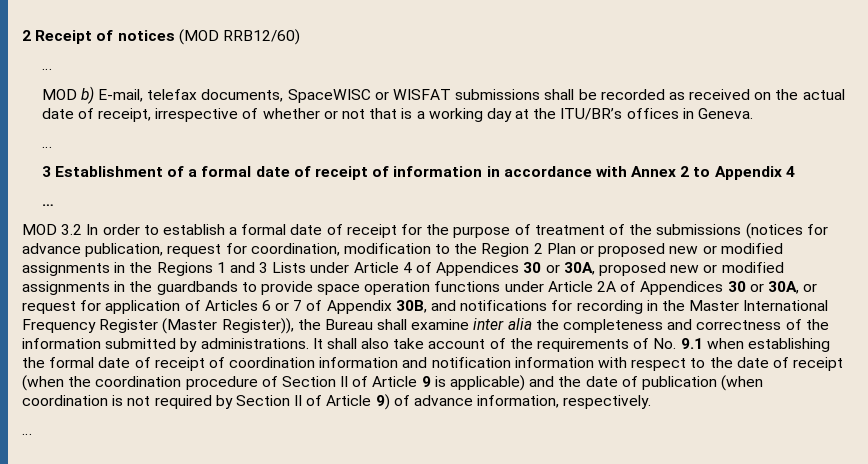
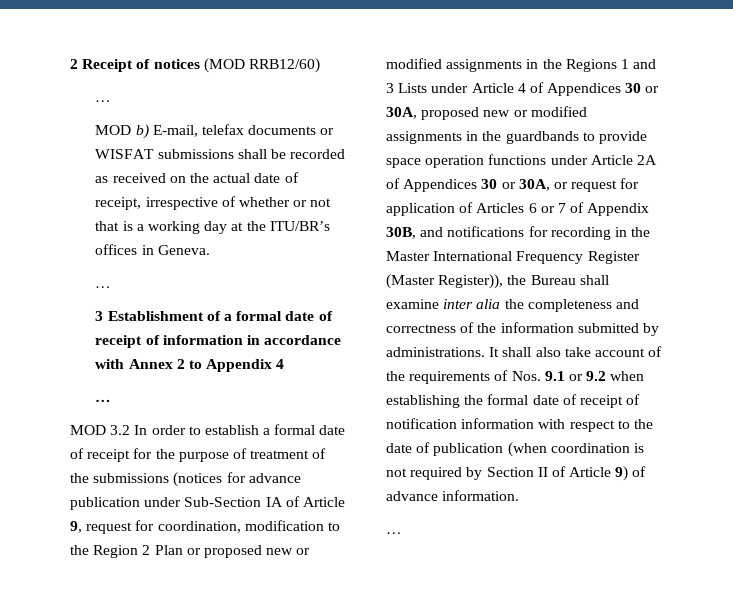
- MOD b) E-mail, telefax documents, SpaceWISC or WISFAT submissions shall be recorded as received on the actual date of receipt, irrespective of whether or not that is a working day at the ITU/BR’s offices in Geneva.
+ MOD b) E-mail, telefax documents or WISFAT submissions shall be recorded as received on the actual date of receipt, irrespective of whether or not that is a working day at the ITU/BR’s offices in Geneva.
- MOD 3.2 In order to establish a formal date of receipt for the purpose of treatment of the submissions (notices for advance publication, request for coordination, modification to the Region 2 Plan or proposed new or modified assignments in the Regions 1 and 3 Lists under Article 4 of Appendices 30 or 30A, proposed new or modified assignments in the guardbands to provide space operation functions under Article 2A of Appendices 30 or 30A, or request for application of Articles 6 or 7 of Appendix 30B, and notifications for recording in the Master International Frequency Register (Master Register)), the Bureau shall examine inter alia the completeness and correctness of the information submitted by administrations.
+ MOD 3.2 In order to establish a formal date of receipt for the purpose of treatment of the submissions (notices for advance publication under Sub-Section IA of Article 9, request for coordination, modification to the Region 2 Plan or proposed new or modified assignments in the Regions 1 and 3 Lists under Article 4 of Appendices 30 or 30A, proposed new or modified assignments in the guardbands to provide space operation functions under Article 2A of Appendices 30 or 30A, or request for application of Articles 6 or 7 of Appendix 30B, and notifications for recording in the Master International Frequency Register (Master Register)), the Bureau shall examine inter alia the completeness and correctness of the information submitted by administrations.
- It shall also take account of the requirements of No. 9.1 when establishing the formal date of receipt of coordination information and notification information with respect to the date of receipt (when the coordination procedure of Section II of Article 9 is applicable) and the date of publication (when coordination is not required by Section II of Article 9) of advance information, respectively.
+ It shall also take account of the requirements of Nos. 9.1 or 9.2 when establishing the formal date of receipt of notification information with respect to the date of publication (when coordination is not required by Section II of Article 9) of advance information.

